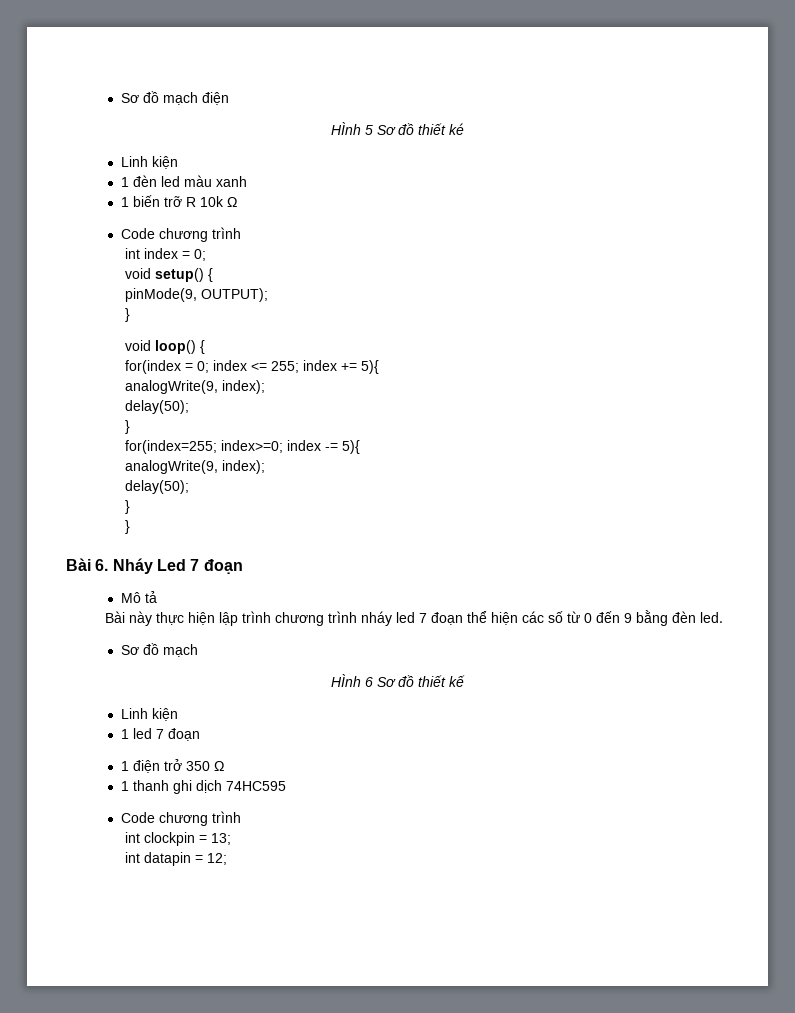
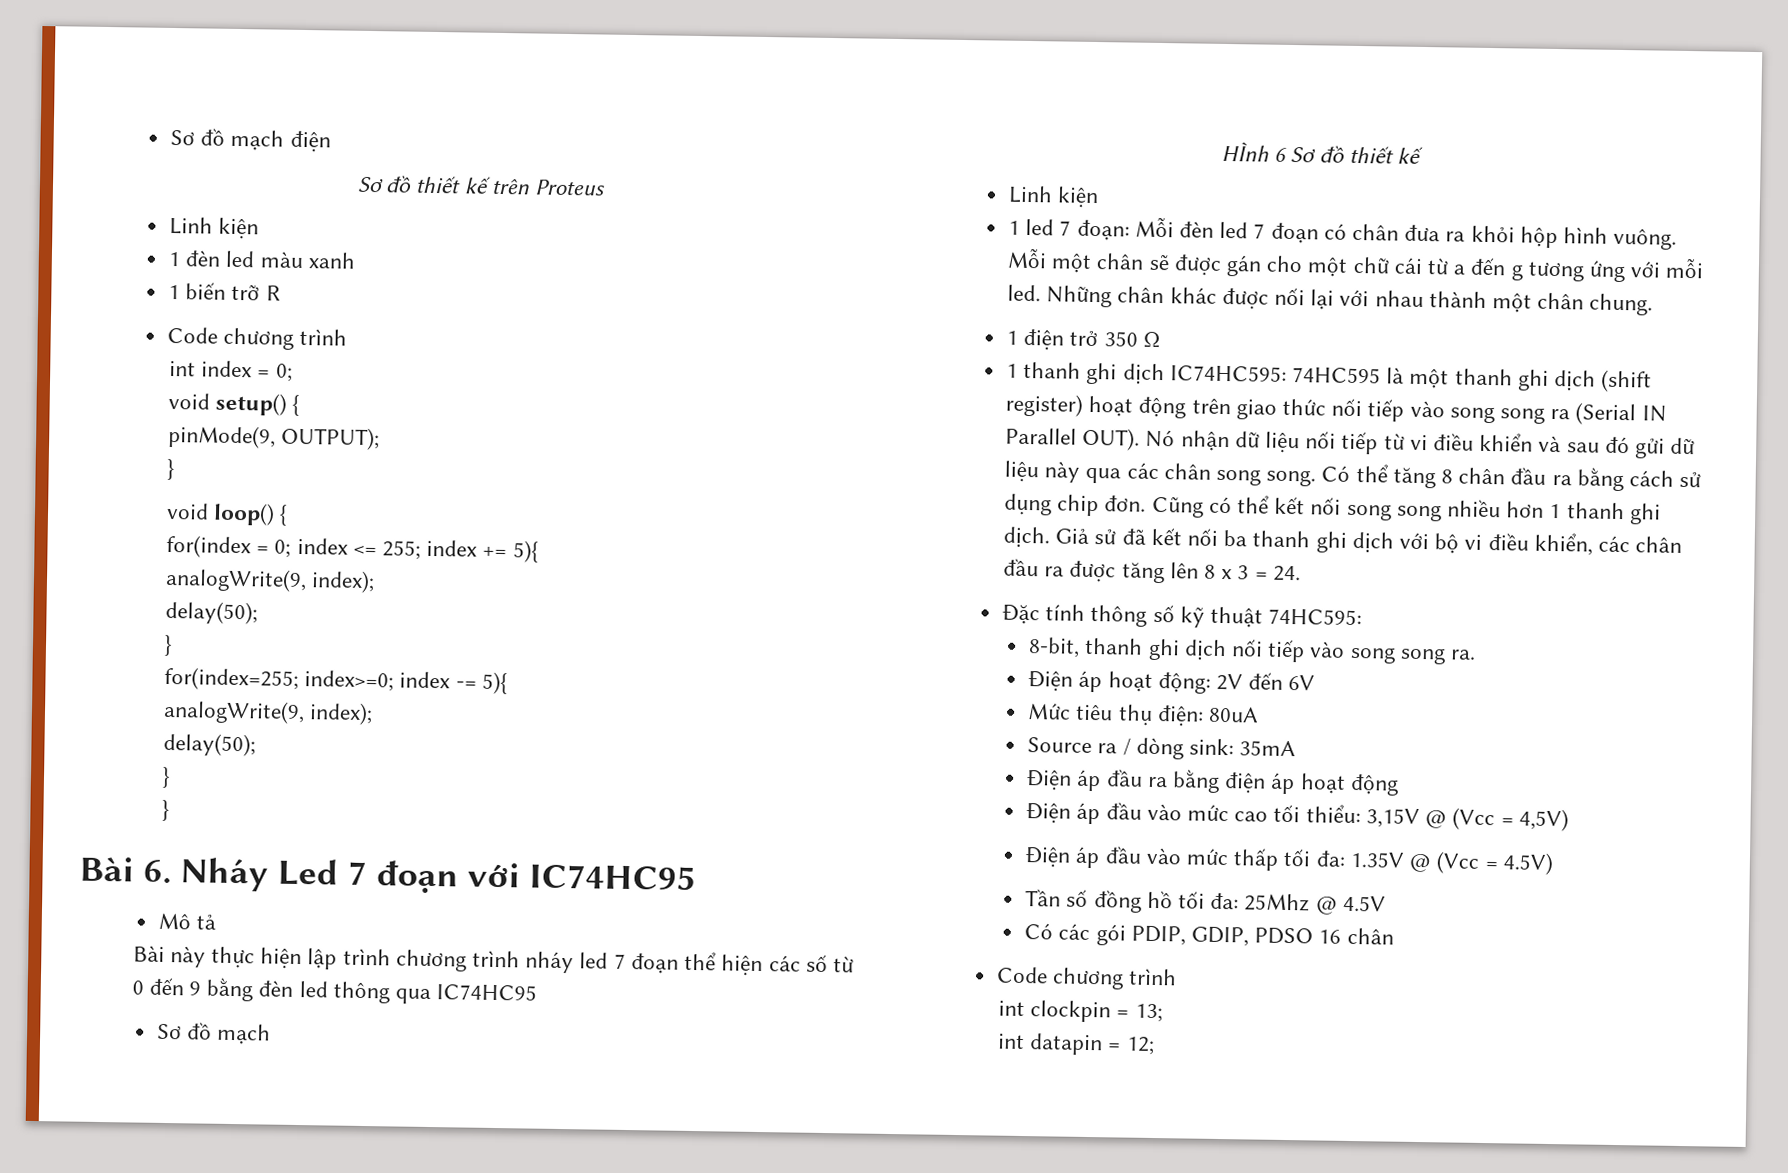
- HÌnh 5 Sơ đồ thiết ké
+ Sơ đồ thiết kế trên Proteus
- 1 biến trỡ R 10k Ω
+ 1 biến trỡ R
- Bài 6. Nháy Led 7 đoạn
+ Bài 6. Nháy Led 7 đoạn với IC74HC95
- Bài này thực hiện lập trình chương trình nháy led 7 đoạn thể hiện các số từ 0 đến 9 bằng đèn led.
+ Bài này thực hiện lập trình chương trình nháy led 7 đoạn thể hiện các số từ 0 đến 9 bằng đèn led thông qua IC74HC95
- 1 led 7 đoạn
+ 1 led 7 đoạn: Mỗi đèn led 7 đoạn có chân đưa ra khỏi hộp hình vuông. Mỗi một chân sẽ được gán cho một chữ cái từ a đến g tương ứng với mỗi led. Những chân khác được nối lại với nhau thành một chân chung.
- 1 thanh ghi dịch 74HC595
+ 1 thanh ghi dịch IC74HC595: 74HC595 là một thanh ghi dịch (shift register) hoạt động trên giao thức nối tiếp vào song song ra (Serial IN Parallel OUT). Nó nhận dữ liệu nối tiếp từ vi điều khiển và sau đó gửi dữ liệu này qua các chân song song. Có thể tăng 8 chân đầu ra bằng cách sử dụng chip đơn. Cũng có thể kết nối song song nhiều hơn 1 thanh ghi dịch. Giả sử đã kết nối ba thanh ghi dịch với bộ vi điều khiển, các chân đầu ra được tăng lên 8 x 3 = 24.
+ Đặc tính thông số kỹ thuật 74HC595:
+ 8-bit, thanh ghi dịch nối tiếp vào song song ra.
+ Điện áp hoạt động: 2V đến 6V
+ Mức tiêu thụ điện: 80uA
+ Source ra / dòng sink: 35mA
+ Điện áp đầu ra bằng điện áp hoạt động
+ Điện áp đầu vào mức cao tối thiểu: 3,15V @ (Vcc = 4,5V)
+ Điện áp đầu vào mức thấp tối đa: 1.35V @ (Vcc = 4.5V)
+ Tần số đồng hồ tối đa: 25Mhz @ 4.5V
+ Có các gói PDIP, GDIP, PDSO 16 chân

